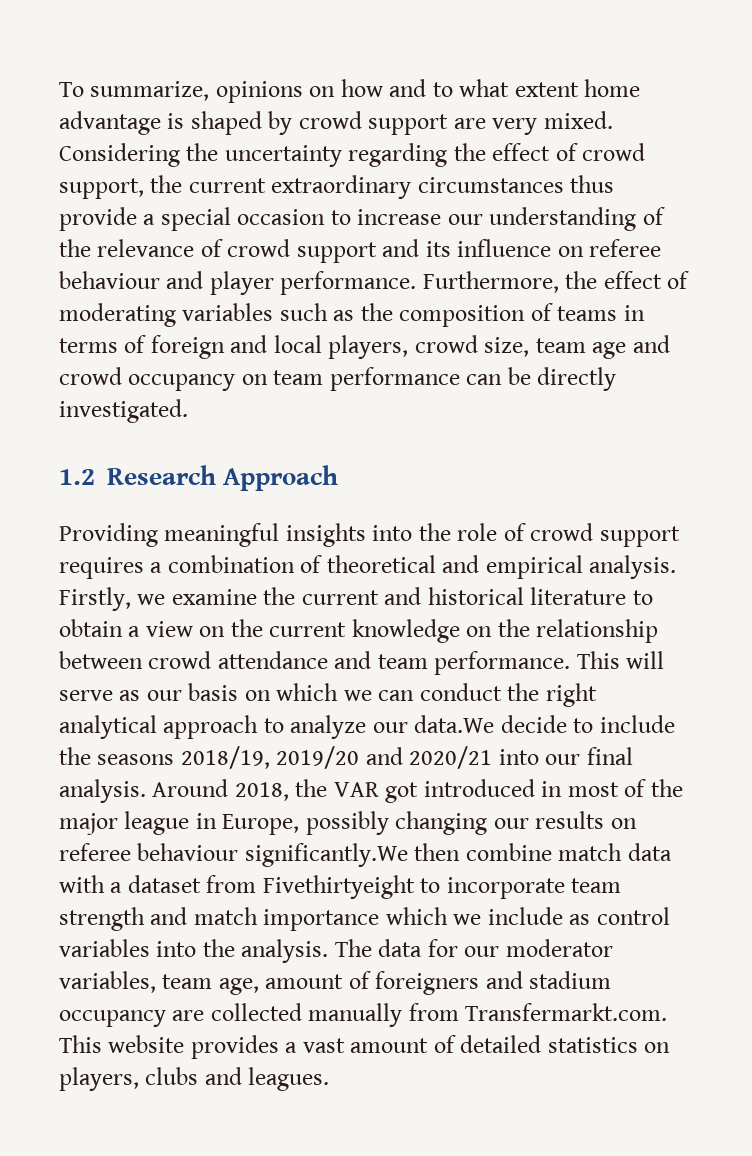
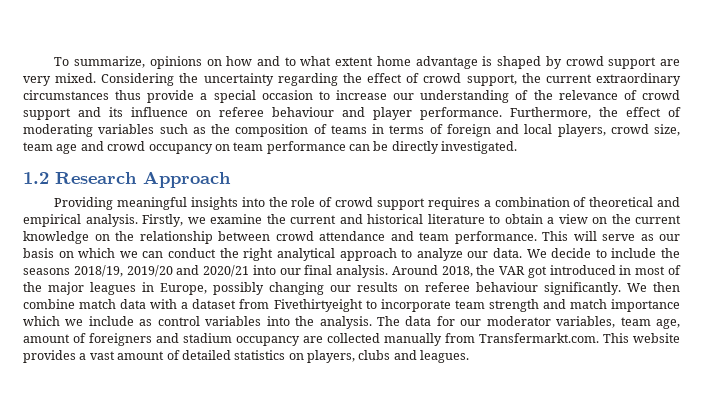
- This will serve as our basis on which we can conduct the right analytical approach to analyze our data.We decide to include the seasons 2018/19, 2019/20 and 2020/21 into our final analysis.
+ This will serve as our basis on which we can conduct the right analytical approach to analyze our data. We decide to include the seasons 2018/19, 2019/20 and 2020/21 into our final analysis.
- Around 2018, the VAR got introduced in most of the major league in Europe, possibly changing our results on referee behaviour significantly.We then combine match data with a dataset from Fivethirtyeight to incorporate team strength and match importance which we include as control variables into the analysis.
+ Around 2018, the VAR got introduced in most of the major leagues in Europe, possibly changing our results on referee behaviour significantly. We then combine match data with a dataset from Fivethirtyeight to incorporate team strength and match importance which we include as control variables into the analysis.

